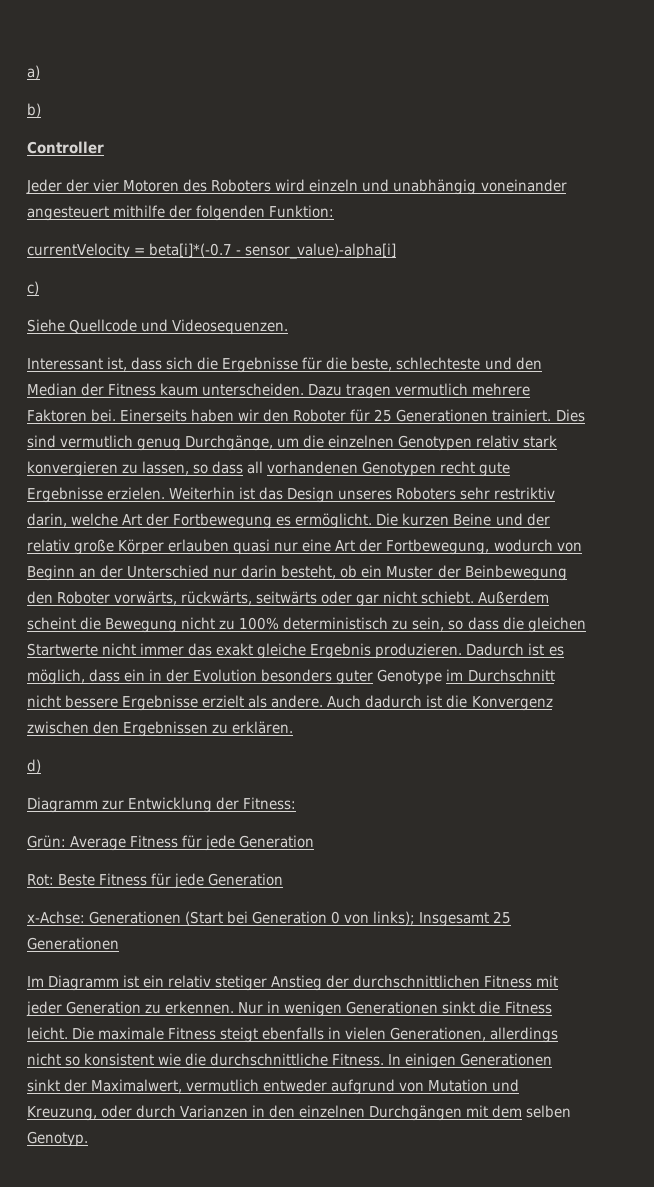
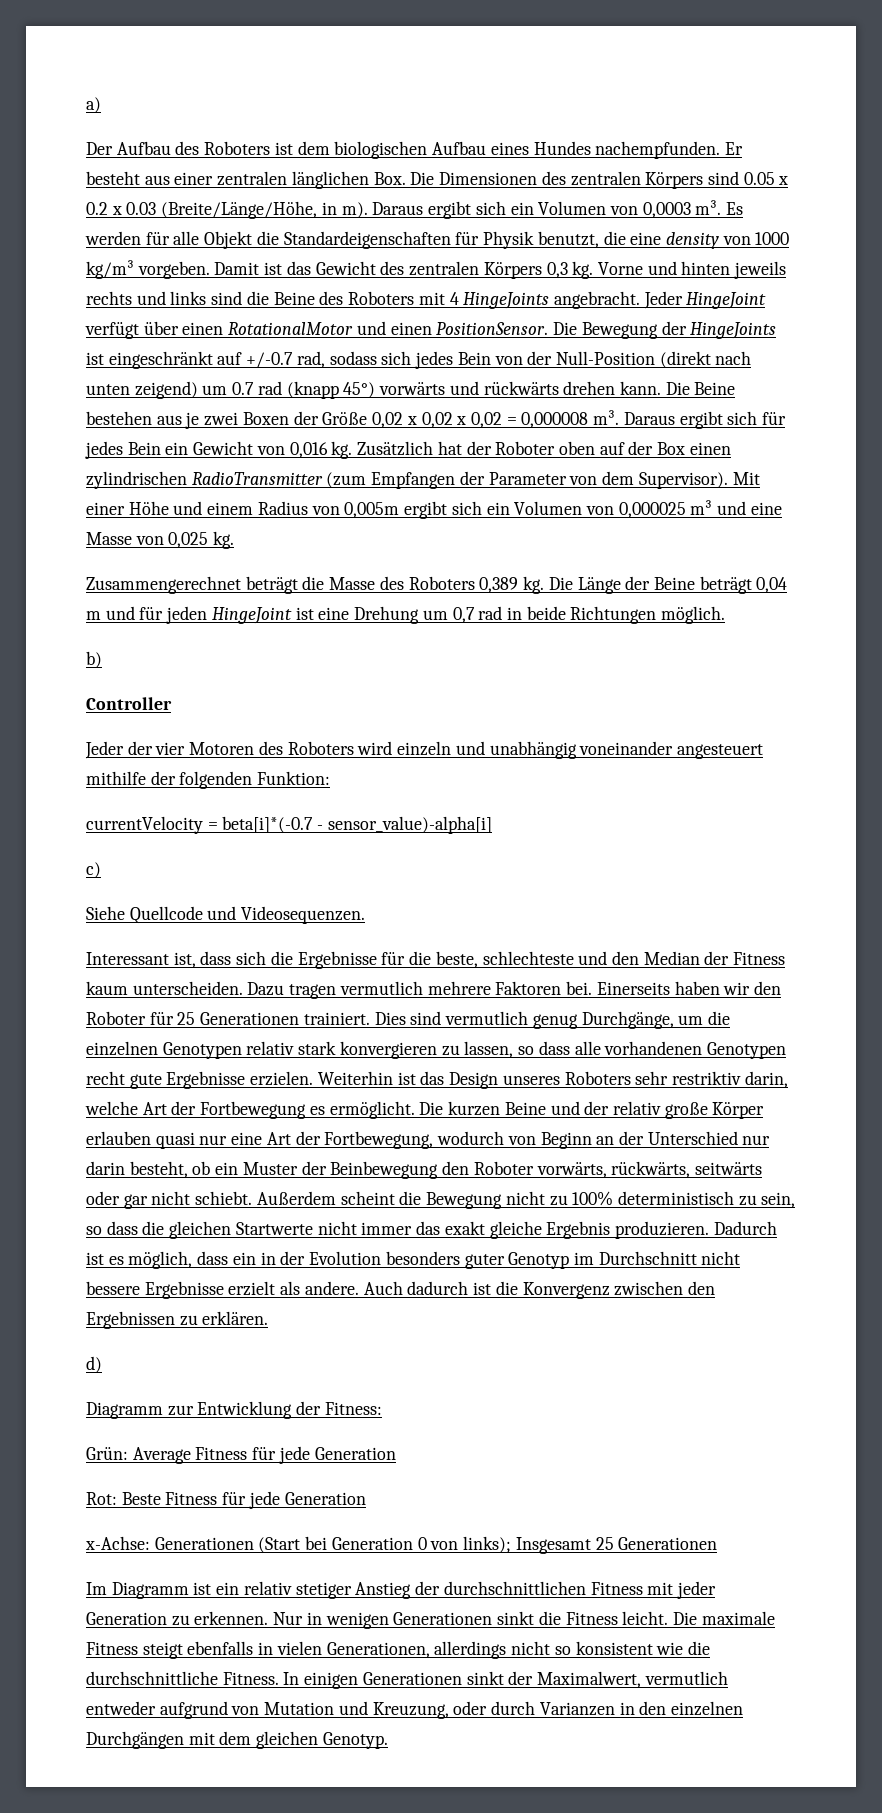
+ Der Aufbau des Roboters ist dem biologischen Aufbau eines Hundes nachempfunden. Er besteht aus einer zentralen länglichen Box. Die Dimensionen des zentralen Körpers sind 0.05 x 0.2 x 0.03 (Breite/Länge/Höhe, in m). Daraus ergibt sich ein Volumen von 0,0003 m³. Es werden für alle Objekt die Standardeigenschaften für Physik benutzt, die eine density von 1000 kg/m³ vorgeben. Damit ist das Gewicht des zentralen Körpers 0,3 kg. Vorne und hinten jeweils rechts und links sind die Beine des Roboters mit 4 HingeJoints angebracht. Jeder HingeJoint verfügt über einen RotationalMotor und einen PositionSensor. Die Bewegung der HingeJoints ist eingeschränkt auf +/-0.7 rad, sodass sich jedes Bein von der Null-Position (direkt nach unten zeigend) um 0.7 rad (knapp 45°) vorwärts und rückwärts drehen kann. Die Beine bestehen aus je zwei Boxen der Größe 0,02 x 0,02 x 0,02 = 0,000008 m³. Daraus ergibt sich für jedes Bein ein Gewicht von 0,016 kg. Zusätzlich hat der Roboter oben auf der Box einen zylindrischen RadioTransmitter (zum Empfangen der Parameter von dem Supervisor). Mit einer Höhe und einem Radius von 0,005m ergibt sich ein Volumen von 0,000025 m³ und eine Masse von 0,025 kg.
+ Zusammengerechnet beträgt die Masse des Roboters 0,389 kg. Die Länge der Beine beträgt 0,04 m und für jeden HingeJoint ist eine Drehung um 0,7 rad in beide Richtungen möglich.
- Dies sind vermutlich genug Durchgänge, um die einzelnen Genotypen relativ stark konvergieren zu lassen, so dass all vorhandenen Genotypen recht gute Ergebnisse erzielen.
+ Dies sind vermutlich genug Durchgänge, um die einzelnen Genotypen relativ stark konvergieren zu lassen, so dass alle vorhandenen Genotypen recht gute Ergebnisse erzielen.
- Dadurch ist es möglich, dass ein in der Evolution besonders guter Genotype im Durchschnitt nicht bessere Ergebnisse erzielt als andere.
+ Dadurch ist es möglich, dass ein in der Evolution besonders guter Genotyp im Durchschnitt nicht bessere Ergebnisse erzielt als andere.
- In einigen Generationen sinkt der Maximalwert, vermutlich entweder aufgrund von Mutation und Kreuzung, oder durch Varianzen in den einzelnen Durchgängen mit dem selben Genotyp.
+ In einigen Generationen sinkt der Maximalwert, vermutlich entweder aufgrund von Mutation und Kreuzung, oder durch Varianzen in den einzelnen Durchgängen mit dem gleichen Genotyp.

